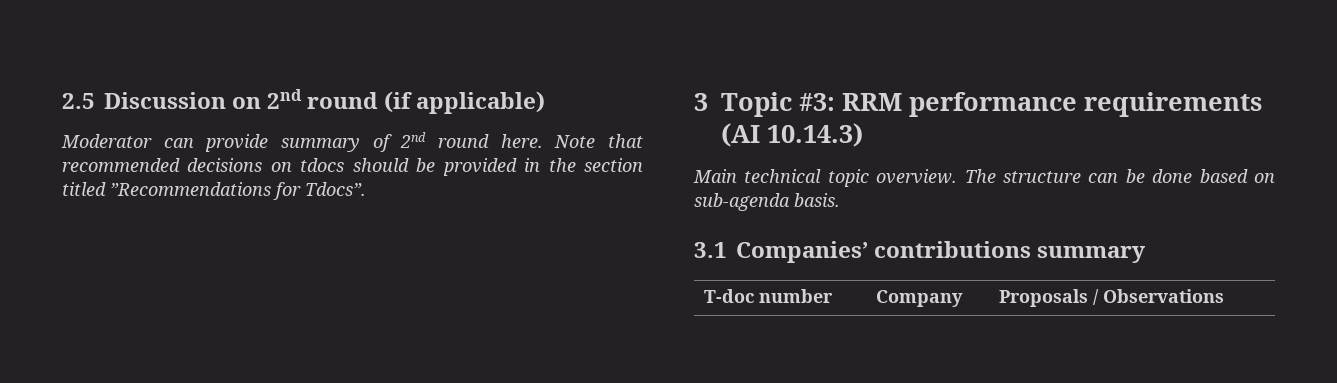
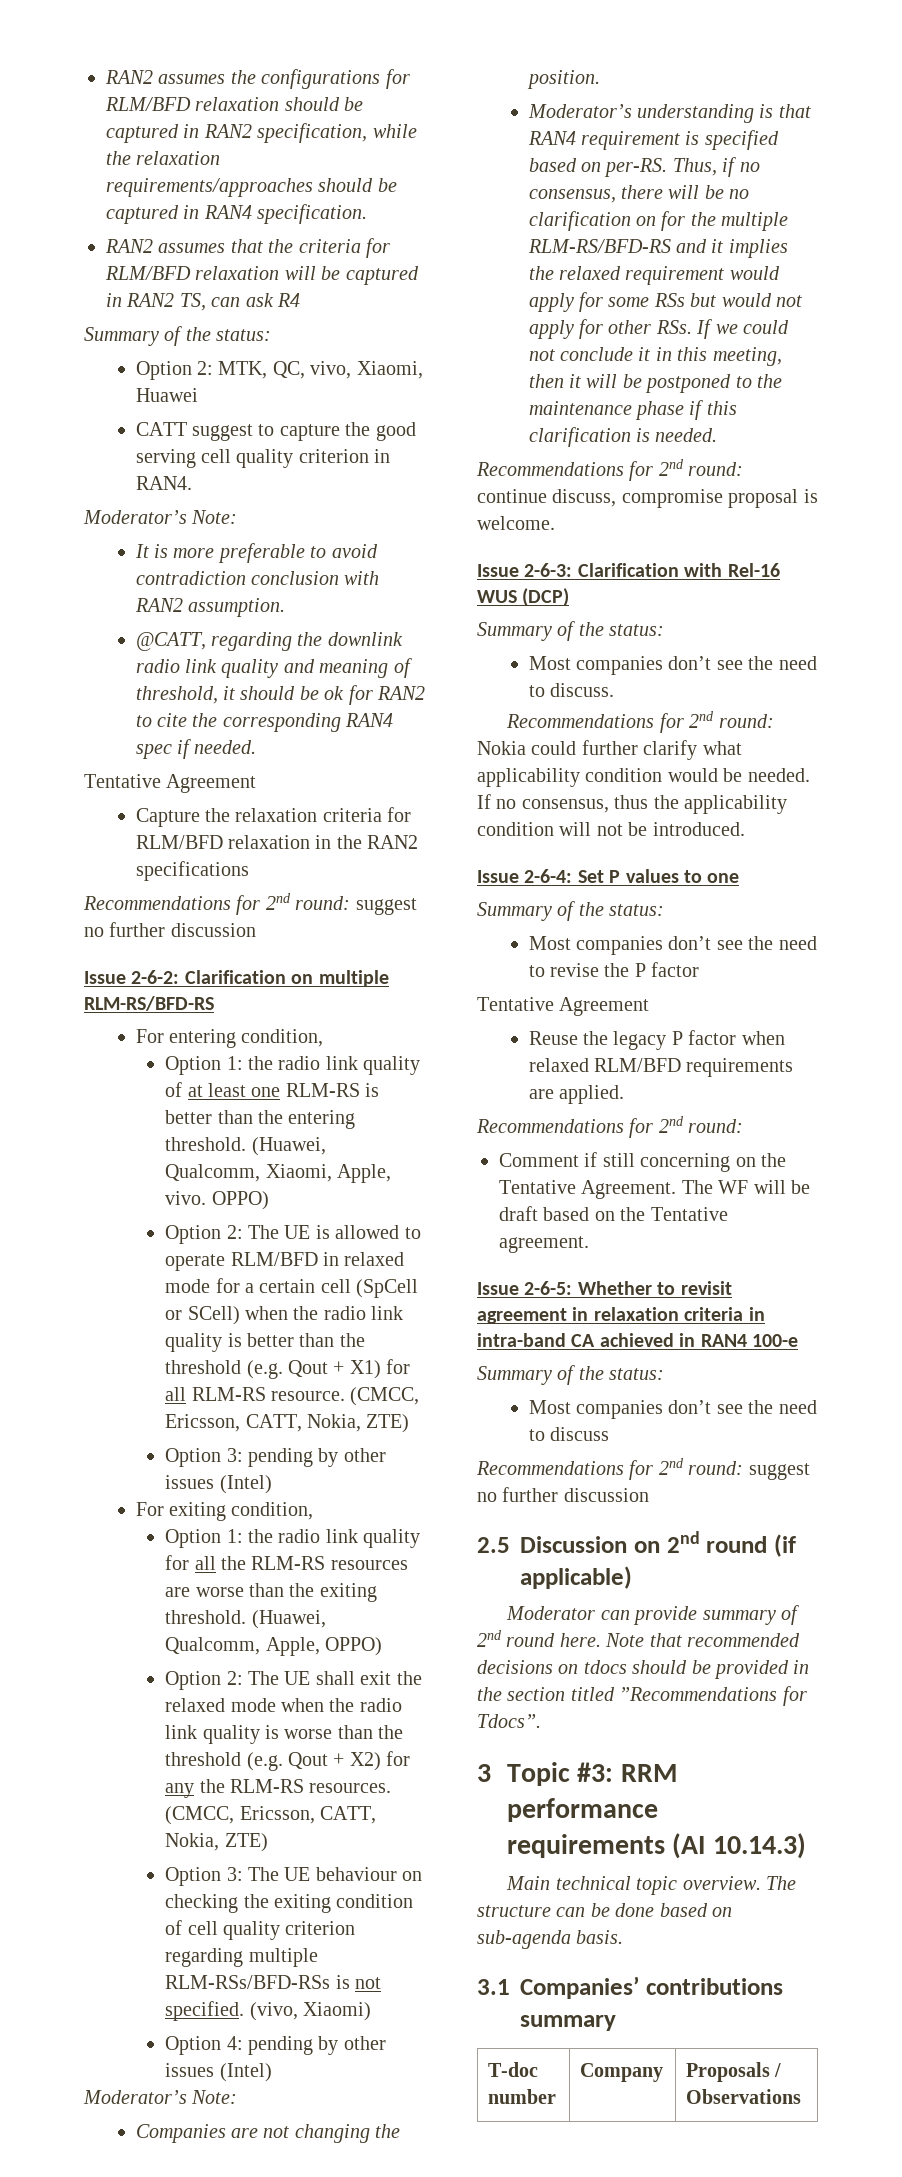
+ RAN2 assumes the configurations for RLM/BFD relaxation should be captured in RAN2 specification, while the relaxation requirements/approaches should be captured in RAN4 specification.
+ RAN2 assumes that the criteria for RLM/BFD relaxation will be captured in RAN2 TS, can ask R4
+ Summary of the status:
+ Option 2: MTK, QC, vivo, Xiaomi, Huawei
+ CATT suggest to capture the good serving cell quality criterion in RAN4.
+ Moderator’s Note:
+ It is more preferable to avoid contradiction conclusion with RAN2 assumption.
+ @CATT, regarding the downlink radio link quality and meaning of threshold, it should be ok for RAN2 to cite the corresponding RAN4 spec if needed.
+ Tentative Agreement
+ Capture the relaxation criteria for RLM/BFD relaxation in the RAN2 specifications
+ Recommendations for 2nd round: suggest no further discussion
+ Issue 2-6-2: Clarification on multiple RLM-RS/BFD-RS
+ For entering condition,
+ Option 1: the radio link quality of at least one RLM-RS is better than the entering threshold. (Huawei, Qualcomm, Xiaomi, Apple, vivo. OPPO)
+ Option 2: The UE is allowed to operate RLM/BFD in relaxed mode for a certain cell (SpCell or SCell) when the radio link quality is better than the threshold (e.g. Qout + X1) for all RLM-RS resource. (CMCC, Ericsson, CATT, Nokia, ZTE)
+ Option 3: pending by other issues (Intel)
+ For exiting condition,
+ Option 1: the radio link quality for all the RLM-RS resources are worse than the exiting threshold. (Huawei, Qualcomm, Apple, OPPO)
+ Option 2: The UE shall exit the relaxed mode when the radio link quality is worse than the threshold (e.g. Qout + X2) for any the RLM-RS resources. (CMCC, Ericsson, CATT, Nokia, ZTE)
+ Option 3: The UE behaviour on checking the exiting condition of cell quality criterion regarding multiple RLM-RSs/BFD-RSs is not specified. (vivo, Xiaomi)
+ Option 4: pending by other issues (Intel)
+ Moderator’s Note:
+ Companies are not changing the position.
+ Moderator’s understanding is that RAN4 requirement is specified based on per-RS. Thus, if no consensus, there will be no clarification on for the multiple RLM-RS/BFD-RS and it implies the relaxed requirement would apply for some RSs but would not apply for other RSs. If we could not conclude it in this meeting, then it will be postponed to the maintenance phase if this clarification is needed.
+ Recommendations for 2nd round: continue discuss, compromise proposal is welcome.
+ Issue 2-6-3: Clarification with Rel-16 WUS (DCP)
+ Summary of the status:
+ Most companies don’t see the need to discuss.
+ Recommendations for 2nd round: Nokia could further clarify what applicability condition would be needed. If no consensus, thus the applicability condition will not be introduced.
+ Issue 2-6-4: Set P values to one
+ Summary of the status:
+ Most companies don’t see the need to revise the P factor
+ Tentative Agreement
+ Reuse the legacy P factor when relaxed RLM/BFD requirements are applied.
+ Recommendations for 2nd round:
+ Comment if still concerning on the Tentative Agreement. The WF will be draft based on the Tentative agreement.
+ Issue 2-6-5: Whether to revisit agreement in relaxation criteria in intra-band CA achieved in RAN4 100-e
+ Summary of the status:
+ Most companies don’t see the need to discuss
+ Recommendations for 2nd round: suggest no further discussion

